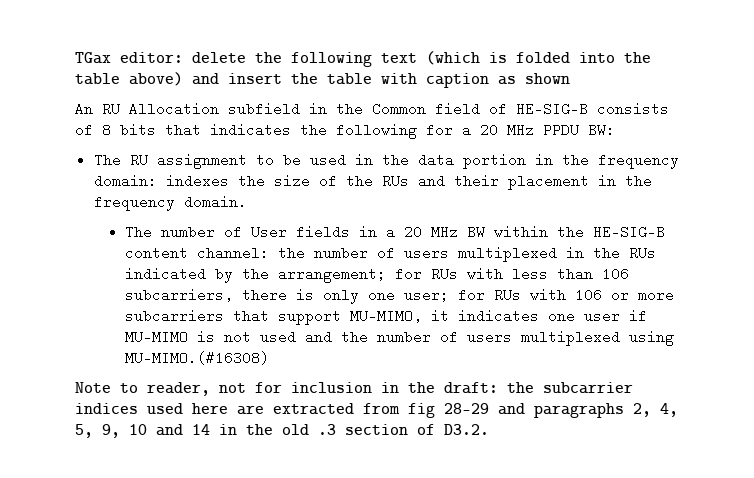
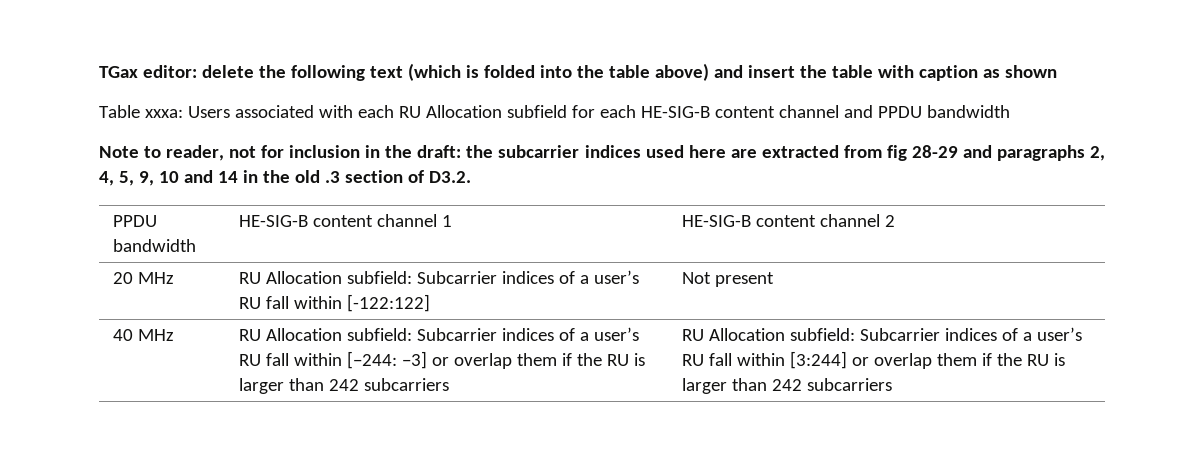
- An RU Allocation subfield in the Common field of HE-SIG-B consists of 8 bits that indicates the following for a 20 MHz PPDU BW:
- The RU assignment to be used in the data portion in the frequency domain: indexes the size of the RUs and their placement in the frequency domain.
- The number of User fields in a 20 MHz BW within the HE-SIG-B content channel: the number of users multiplexed in the RUs indicated by the arrangement; for RUs with less than 106 subcarriers, there is only one user; for RUs with 106 or more subcarriers that support MU-MIMO, it indicates one user if MU-MIMO is not used and the number of users multiplexed using MU-MIMO.(#16308)
+ Table xxxa: Users associated with each RU Allocation subfield for each HE-SIG-B content channel and PPDU bandwidth
+ PPDU bandwidth | HE-SIG-B content channel 1 | HE-SIG-B content channel 2
+ 20 MHz | RU Allocation subfield: Subcarrier indices of a user’s RU fall within [-122:122] | Not present
+ 40 MHz | RU Allocation subfield: Subcarrier indices of a user’s RU fall within [−244: −3] or overlap them if the RU is larger than 242 subcarriers | RU Allocation subfield: Subcarrier indices of a user’s RU fall within [3:244] or overlap them if the RU is larger than 242 subcarriers

